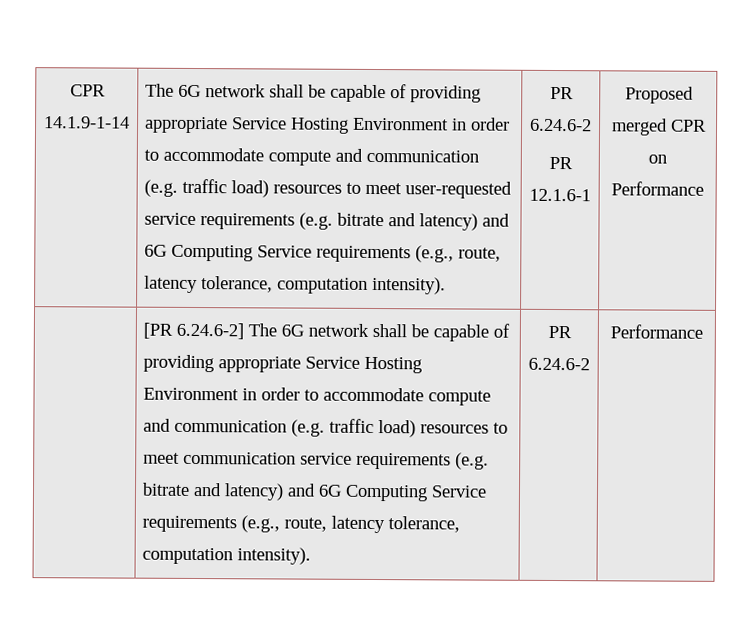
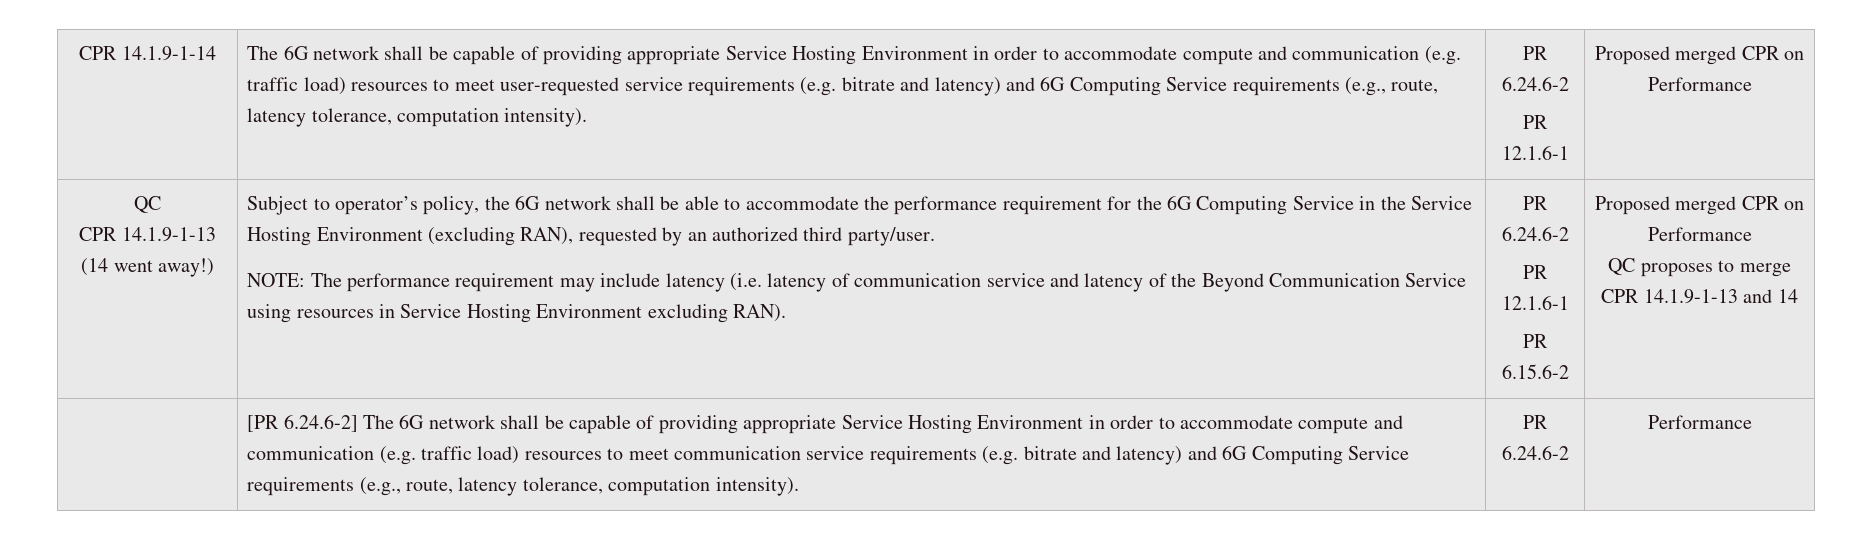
  PR 12.1.6-1 | Proposed merged CPR on Performance
+ QC
+ CPR 14.1.9-1-13 (14 went away!) | Subject to operator’s policy, the 6G network shall be able to accommodate the performance requirement for the 6G Computing Service in the Service Hosting Environment (excluding RAN), requested by an authorized third party/user.
+ NOTE: The performance requirement may include latency (i.e. latency of communication service and latency of the Beyond Communication Service using resources in Service Hosting Environment excluding RAN). | PR 6.24.6-2
+ PR 12.1.6-1
+ PR 6.15.6-2 | Proposed merged CPR on Performance
+ QC proposes to merge CPR 14.1.9-1-13 and 14

